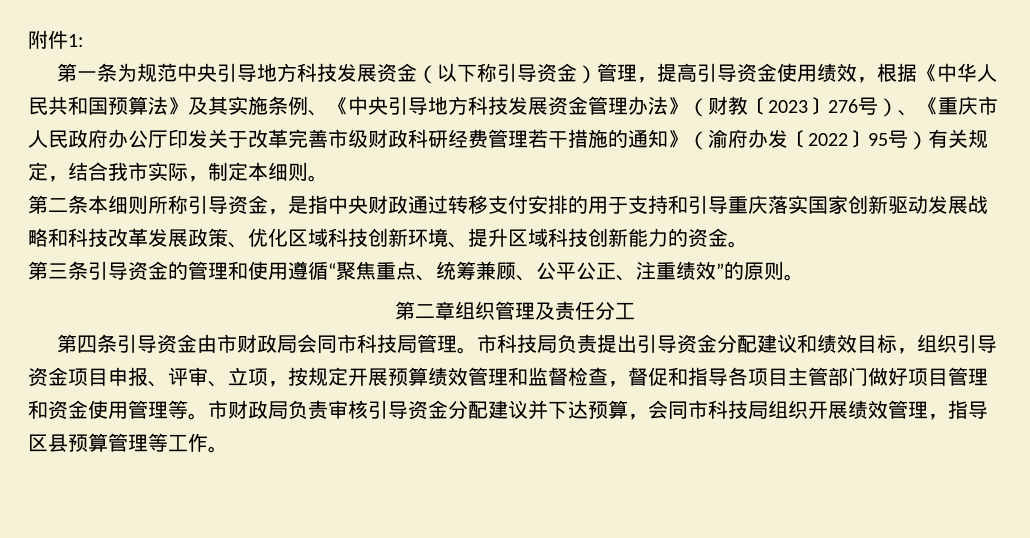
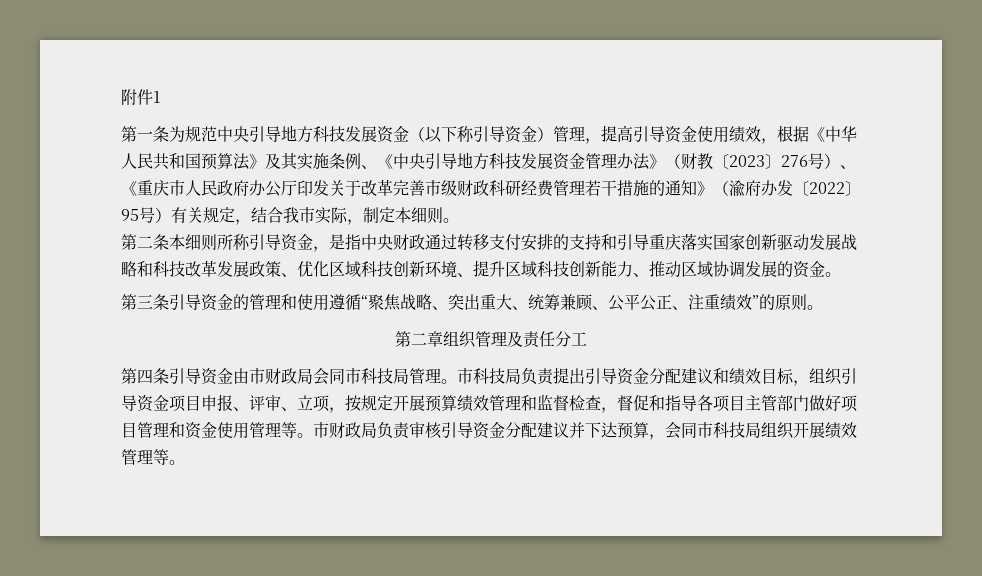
- 附件1:
+ 附件1
- 第二条本细则所称引导资金，是指中央财政通过转移支付安排的用于支持和引导重庆落实国家创新驱动发展战略和科技改革发展政策、优化区域科技创新环境、提升区域科技创新能力的资金。
+ 第二条本细则所称引导资金，是指中央财政通过转移支付安排的支持和引导重庆落实国家创新驱动发展战略和科技改革发展政策、优化区域科技创新环境、提升区域科技创新能力、推动区域协调发展的资金。
- 第三条引导资金的管理和使用遵循“聚焦重点、统筹兼顾、公平公正、注重绩效”的原则。
+ 第三条引导资金的管理和使用遵循“聚焦战略、突出重大、统筹兼顾、公平公正、注重绩效”的原则。
- 市财政局负责审核引导资金分配建议并下达预算，会同市科技局组织开展绩效管理，指导区县预算管理等工作。
+ 市财政局负责审核引导资金分配建议并下达预算，会同市科技局组织开展绩效管理等。

